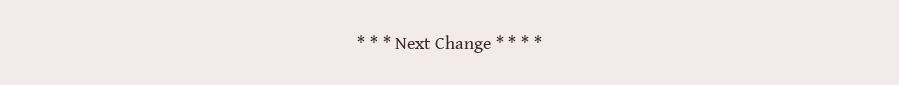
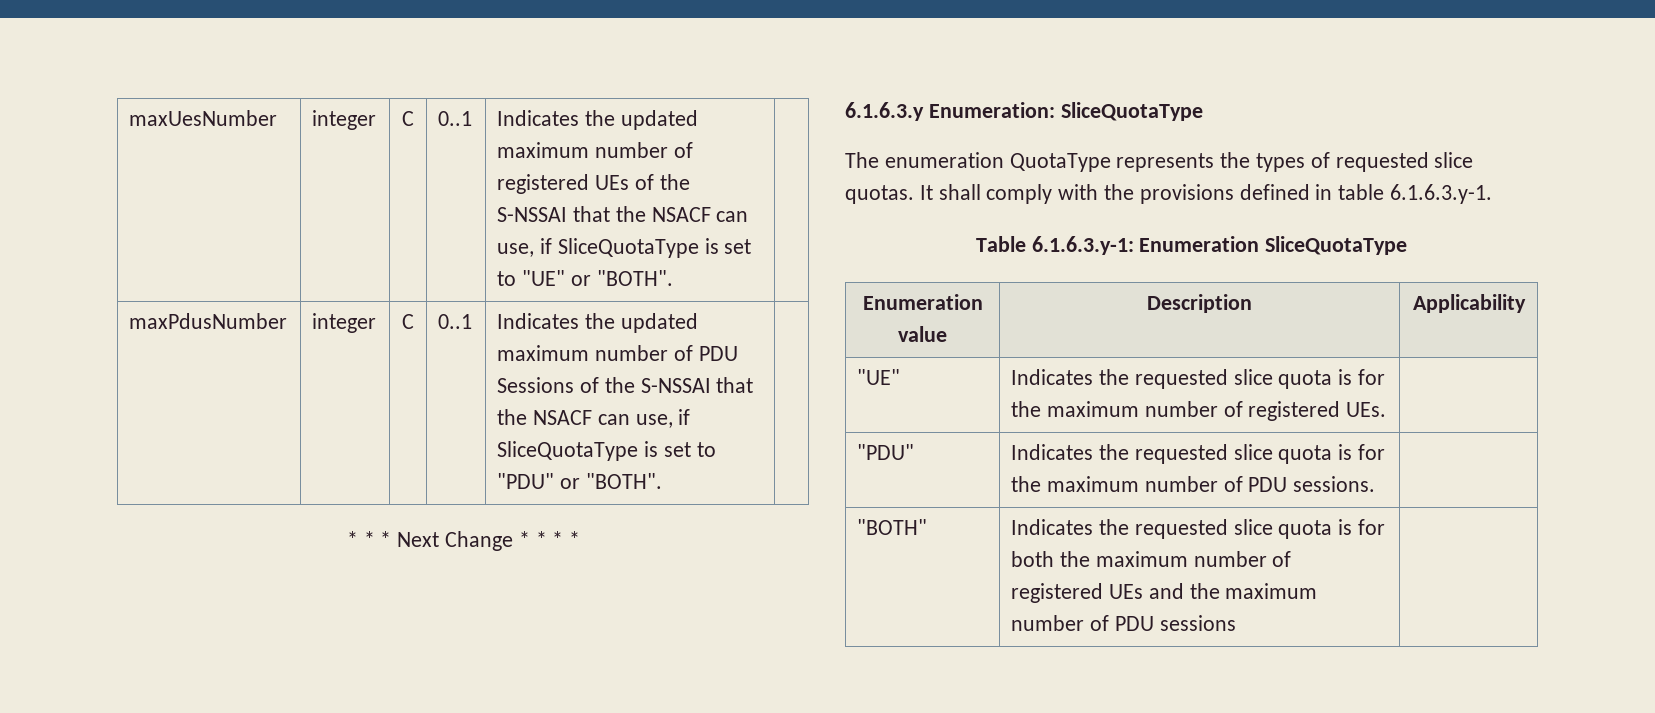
+ maxUesNumber | integer | C | 0..1 | Indicates the updated maximum number of registered UEs of the S-NSSAI that the NSACF can use, if SliceQuotaType is set to "UE" or "BOTH". |
+ maxPdusNumber | integer | C | 0..1 | Indicates the updated maximum number of PDU Sessions of the S-NSSAI that the NSACF can use, if SliceQuotaType is set to "PDU" or "BOTH". |
+ 6.1.6.3.y Enumeration: SliceQuotaType
+ The enumeration QuotaType represents the types of requested slice quotas. It shall comply with the provisions defined in table 6.1.6.3.y-1.
+ Table 6.1.6.3.y-1: Enumeration SliceQuotaType
+ Enumeration value | Description | Applicability
+ "UE" | Indicates the requested slice quota is for the maximum number of registered UEs. |
+ "PDU" | Indicates the requested slice quota is for the maximum number of PDU sessions. |
+ "BOTH" | Indicates the requested slice quota is for both the maximum number of registered UEs and the maximum number of PDU sessions |

